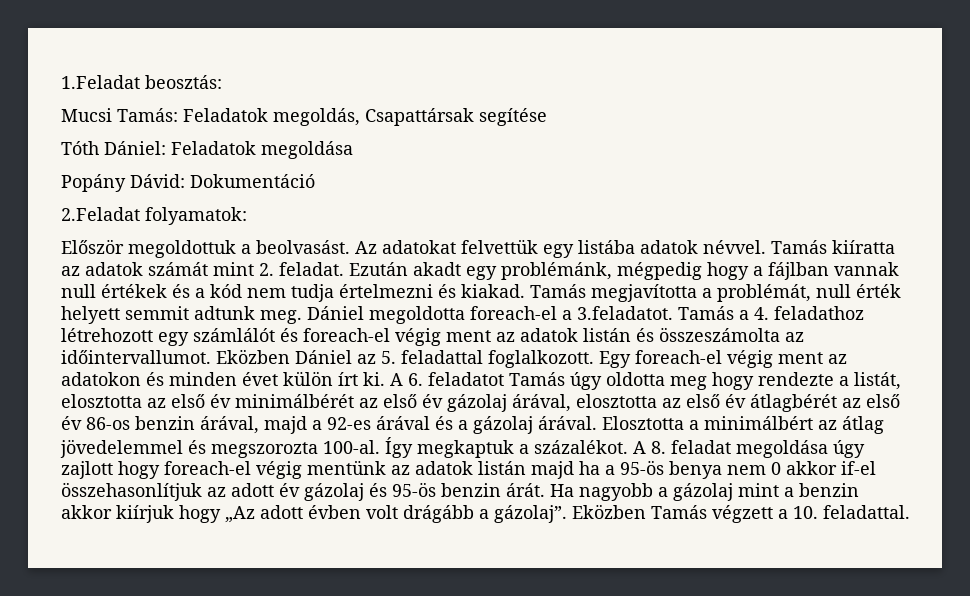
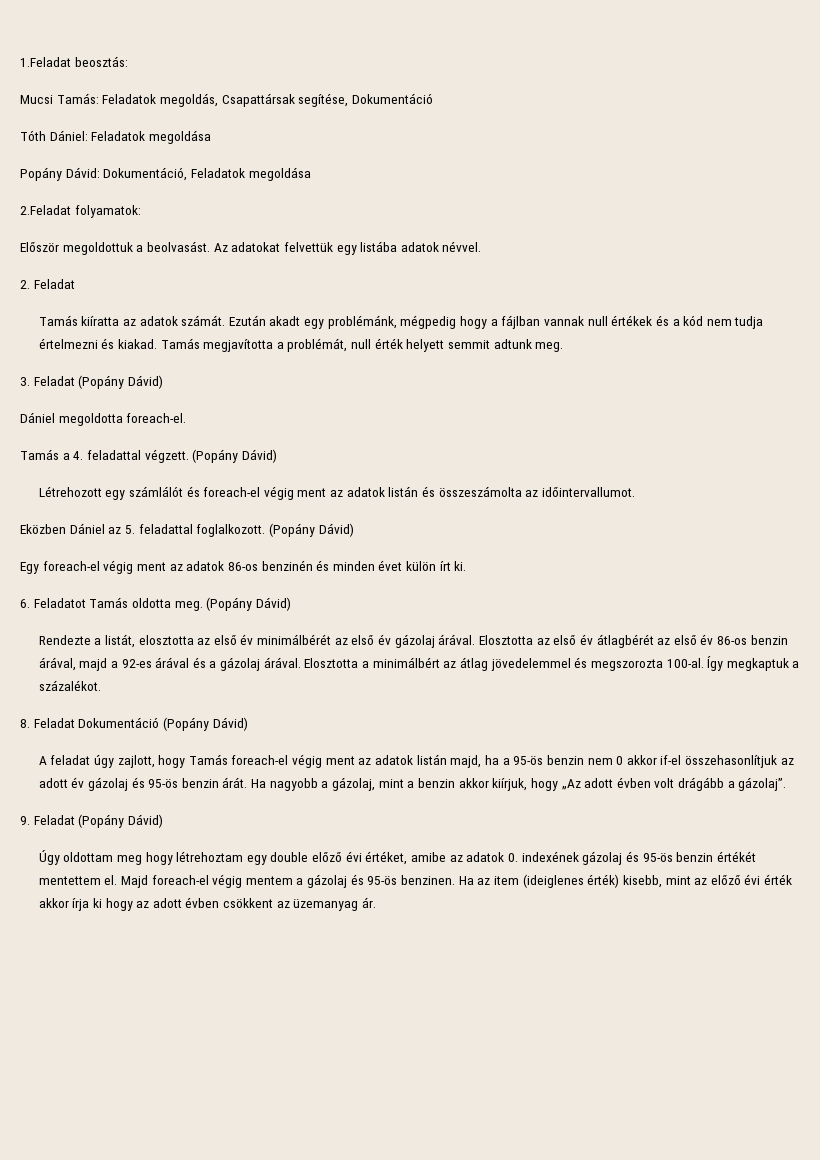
- Mucsi Tamás: Feladatok megoldás, Csapattársak segítése
+ Mucsi Tamás: Feladatok megoldás, Csapattársak segítése, Dokumentáció
- Popány Dávid: Dokumentáció
+ Popány Dávid: Dokumentáció, Feladatok megoldása
- Az adatokat felvettük egy listába adatok névvel. Tamás kiíratta az adatok számát mint 2. feladat.
+ Az adatokat felvettük egy listába adatok névvel.
+ 2. Feladat
+ Tamás kiíratta az adatok számát.
- Tamás megjavította a problémát, null érték helyett semmit adtunk meg. Dániel megoldotta foreach-el a 3.feladatot. Tamás a 4. feladathoz létrehozott egy számlálót és foreach-el végig ment az adatok listán és összeszámolta az időintervallumot. Eközben Dániel az 5. feladattal foglalkozott. Egy foreach-el végig ment az adatokon és minden évet külön írt ki. A 6. feladatot Tamás úgy oldotta meg hogy rendezte a listát, elosztotta az első év minimálbérét az első év gázolaj árával, elosztotta az első év átlagbérét az első év 86-os benzin árával, majd a 92-es árával és a gázolaj árával.
+ Tamás megjavította a problémát, null érték helyett semmit adtunk meg.
+ 3. Feladat (Popány Dávid)
+ Dániel megoldotta foreach-el.
+ Tamás a 4. feladattal végzett. (Popány Dávid)
+ Létrehozott egy számlálót és foreach-el végig ment az adatok listán és összeszámolta az időintervallumot.
+ Eközben Dániel az 5. feladattal foglalkozott. (Popány Dávid)
+ Egy foreach-el végig ment az adatok 86-os benzinén és minden évet külön írt ki.
+ 6. Feladatot Tamás oldotta meg. (Popány Dávid)
+ Rendezte a listát, elosztotta az első év minimálbérét az első év gázolaj árával. Elosztotta az első év átlagbérét az első év 86-os benzin árával, majd a 92-es árával és a gázolaj árával.
- Így megkaptuk a százalékot. A 8. feladat megoldása úgy zajlott hogy foreach-el végig mentünk az adatok listán majd ha a 95-ös benya nem 0 akkor if-el összehasonlítjuk az adott év gázolaj és 95-ös benzin árát.
+ Így megkaptuk a százalékot.
+ 8. Feladat Dokumentáció (Popány Dávid)
+ A feladat úgy zajlott, hogy Tamás foreach-el végig ment az adatok listán majd, ha a 95-ös benzin nem 0 akkor if-el összehasonlítjuk az adott év gázolaj és 95-ös benzin árát.
- Ha nagyobb a gázolaj mint a benzin akkor kiírjuk hogy „Az adott évben volt drágább a gázolaj”. Eközben Tamás végzett a 10. feladattal.
+ Ha nagyobb a gázolaj, mint a benzin akkor kiírjuk, hogy „Az adott évben volt drágább a gázolaj”.
+ 9. Feladat (Popány Dávid)
+ Úgy oldottam meg hogy létrehoztam egy double előző évi értéket, amibe az adatok 0. indexének gázolaj és 95-ös benzin értékét mentettem el. Majd foreach-el végig mentem a gázolaj és 95-ös benzinen. Ha az item (ideiglenes érték) kisebb, mint az előző évi érték akkor írja ki hogy az adott évben csökkent az üzemanyag ár.

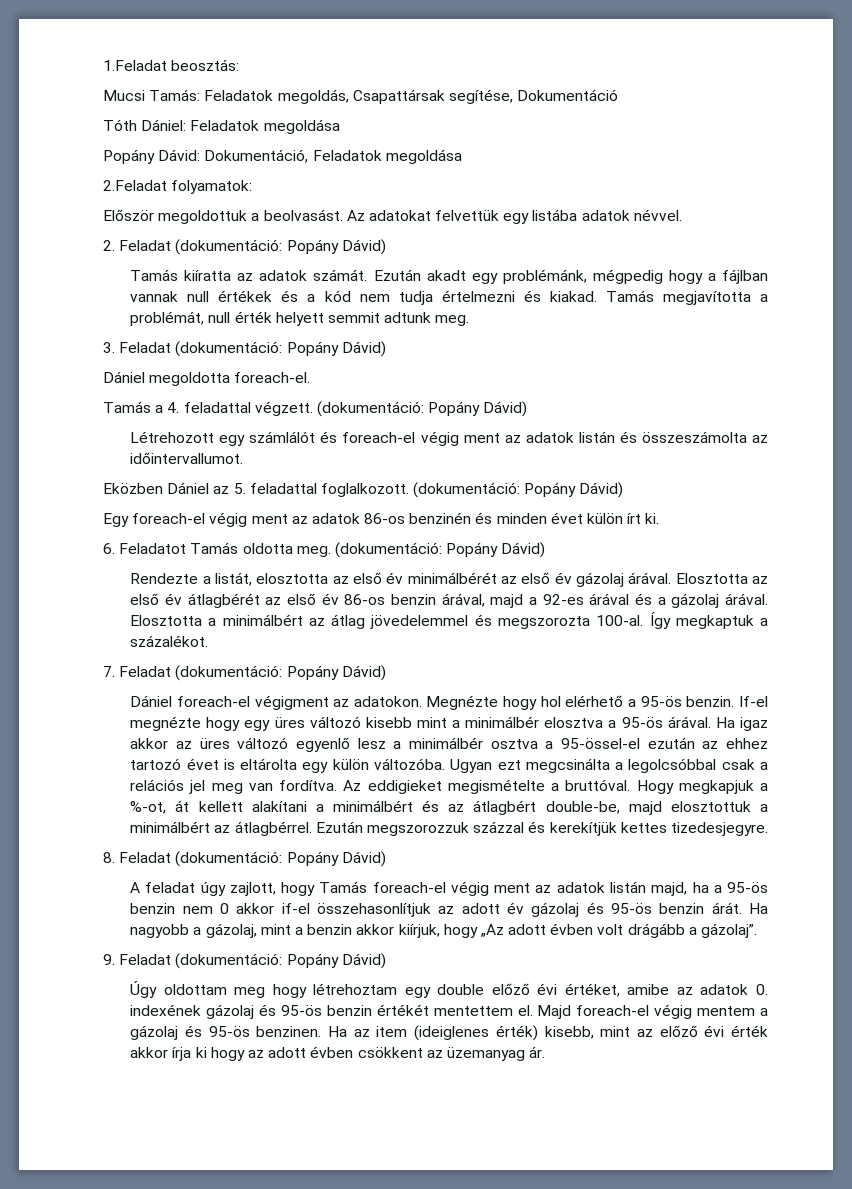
- 2. Feladat
+ 2. Feladat (dokumentáció: Popány Dávid)
- 3. Feladat (Popány Dávid)
+ 3. Feladat (dokumentáció: Popány Dávid)
- Tamás a 4. feladattal végzett. (Popány Dávid)
+ Tamás a 4. feladattal végzett. (dokumentáció: Popány Dávid)
- Eközben Dániel az 5. feladattal foglalkozott. (Popány Dávid)
+ Eközben Dániel az 5. feladattal foglalkozott. (dokumentáció: Popány Dávid)
- 6. Feladatot Tamás oldotta meg. (Popány Dávid)
+ 6. Feladatot Tamás oldotta meg. (dokumentáció: Popány Dávid)
+ 7. Feladat (dokumentáció: Popány Dávid)
+ Dániel foreach-el végigment az adatokon. Megnézte hogy hol elérhető a 95-ös benzin. If-el megnézte hogy egy üres változó kisebb mint a minimálbér elosztva a 95-ös árával. Ha igaz akkor az üres változó egyenlő lesz a minimálbér osztva a 95-össel-el ezután az ehhez tartozó évet is eltárolta egy külön változóba. Ugyan ezt megcsinálta a legolcsóbbal csak a relációs jel meg van fordítva. Az eddigieket megismételte a bruttóval. Hogy megkapjuk a %-ot, át kellett alakítani a minimálbért és az átlagbért double-be, majd elosztottuk a minimálbért az átlagbérrel. Ezután megszorozzuk százzal és kerekítjük kettes tizedesjegyre.
- 8. Feladat Dokumentáció (Popány Dávid)
+ 8. Feladat (dokumentáció: Popány Dávid)
- 9. Feladat (Popány Dávid)
+ 9. Feladat (dokumentáció: Popány Dávid)

